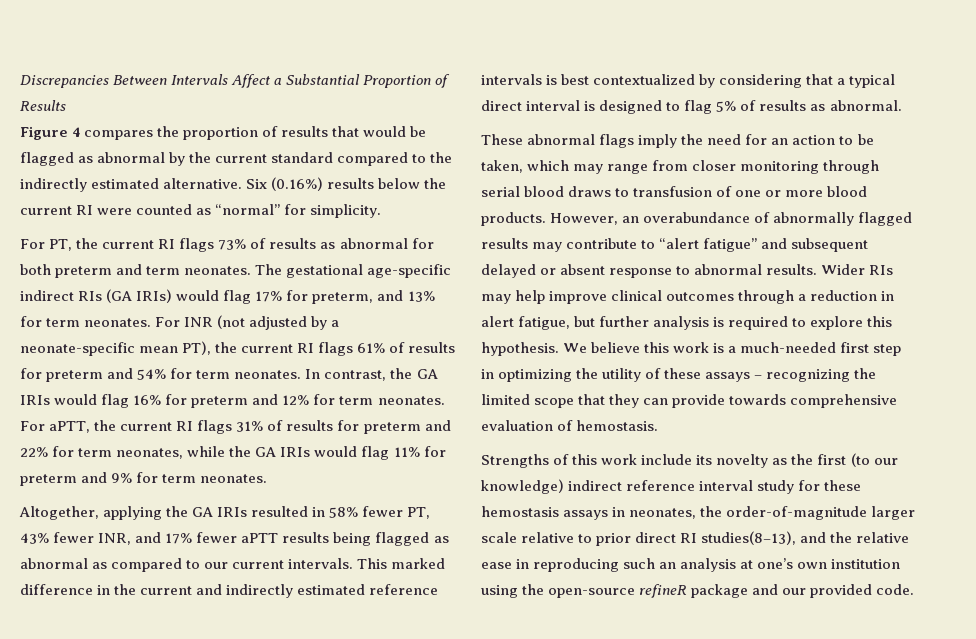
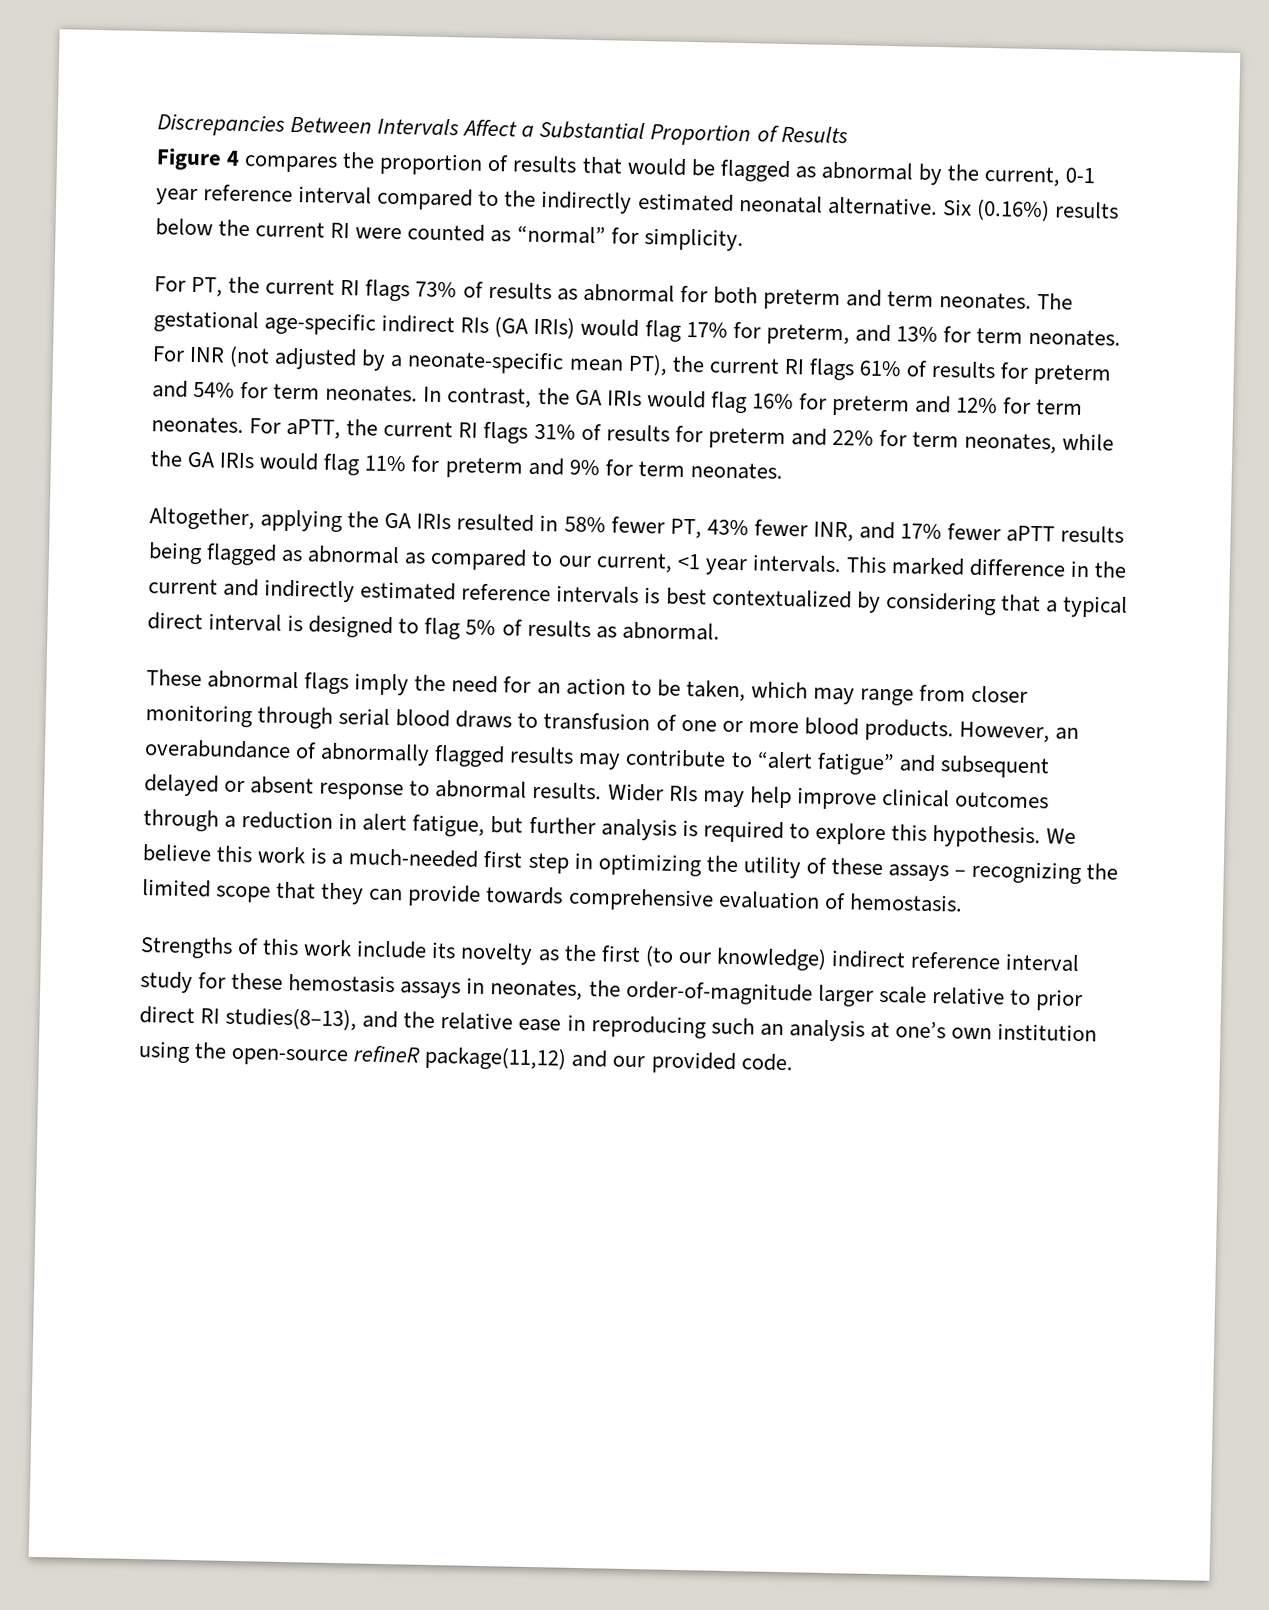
- Figure 4 compares the proportion of results that would be flagged as abnormal by the current standard compared to the indirectly estimated alternative.
+ Figure 4 compares the proportion of results that would be flagged as abnormal by the current, 0-1 year reference interval compared to the indirectly estimated neonatal alternative.
- Altogether, applying the GA IRIs resulted in 58% fewer PT, 43% fewer INR, and 17% fewer aPTT results being flagged as abnormal as compared to our current intervals.
+ Altogether, applying the GA IRIs resulted in 58% fewer PT, 43% fewer INR, and 17% fewer aPTT results being flagged as abnormal as compared to our current, <1 year intervals.
- Strengths of this work include its novelty as the first (to our knowledge) indirect reference interval study for these hemostasis assays in neonates, the order-of-magnitude larger scale relative to prior direct RI studies(8–13), and the relative ease in reproducing such an analysis at one’s own institution using the open-source refineR package and our provided code.
+ Strengths of this work include its novelty as the first (to our knowledge) indirect reference interval study for these hemostasis assays in neonates, the order-of-magnitude larger scale relative to prior direct RI studies(8–13), and the relative ease in reproducing such an analysis at one’s own institution using the open-source refineR package(11,12) and our provided code.

